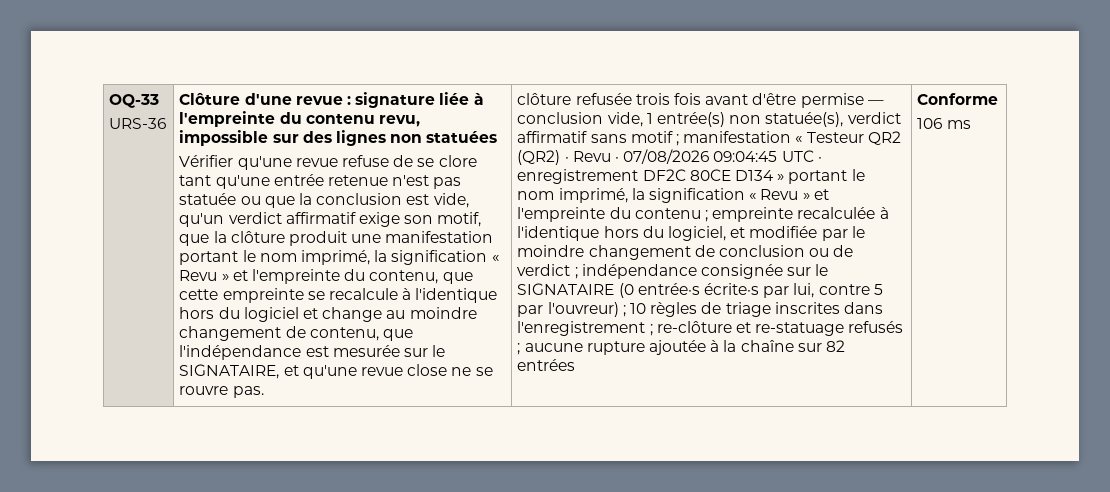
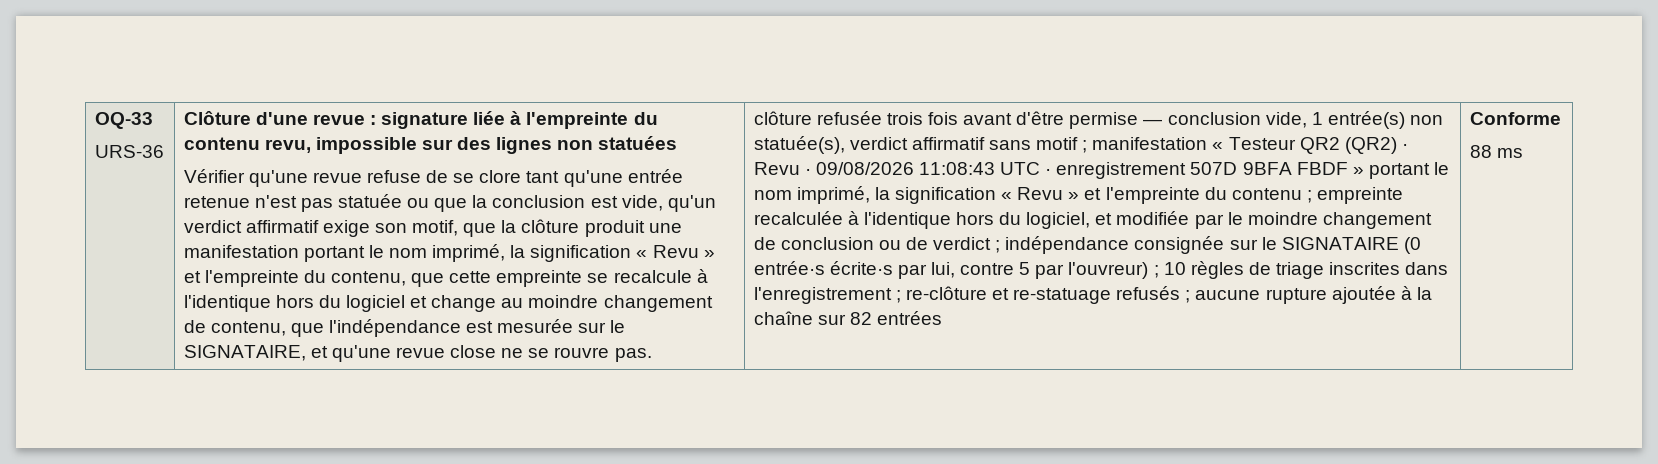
- manifestation « Testeur QR2 (QR2) · Revu · 07/08/2026 09:04:45 UTC · enregistrement DF2C 80CE D134 » portant le nom imprimé, la signification « Revu » et l'empreinte du contenu ;
+ manifestation « Testeur QR2 (QR2) · Revu · 09/08/2026 11:08:43 UTC · enregistrement 507D 9BFA FBDF » portant le nom imprimé, la signification « Revu » et l'empreinte du contenu ;
- 106 ms
+ 88 ms

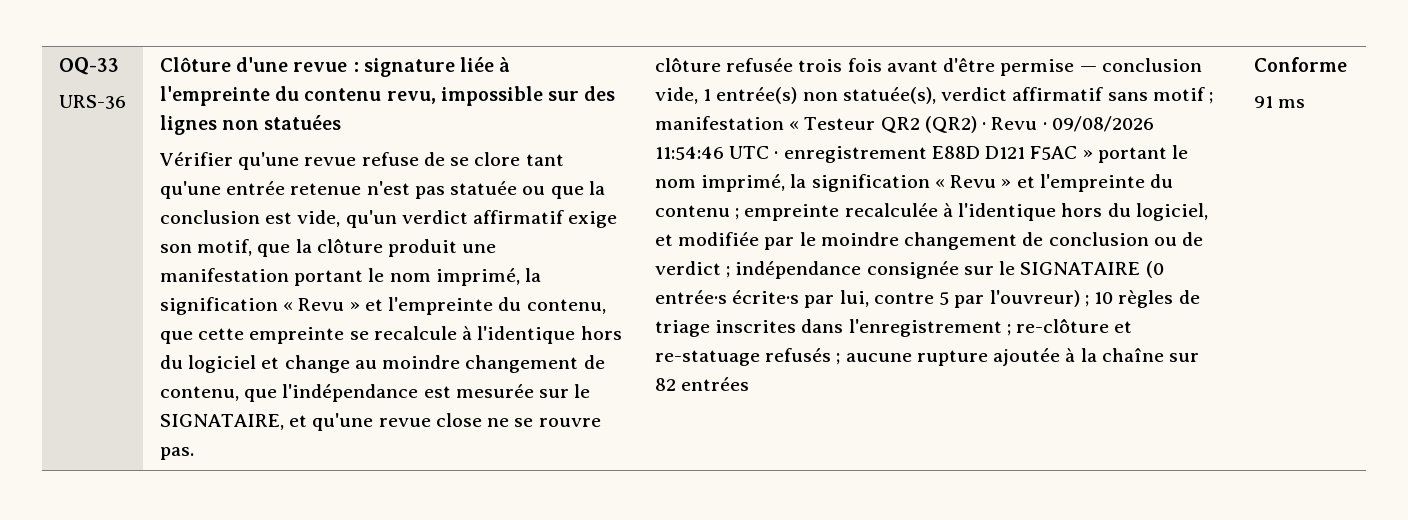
- manifestation « Testeur QR2 (QR2) · Revu · 09/08/2026 11:08:43 UTC · enregistrement 507D 9BFA FBDF » portant le nom imprimé, la signification « Revu » et l'empreinte du contenu ;
+ manifestation « Testeur QR2 (QR2) · Revu · 09/08/2026 11:54:46 UTC · enregistrement E88D D121 F5AC » portant le nom imprimé, la signification « Revu » et l'empreinte du contenu ;
- 88 ms
+ 91 ms

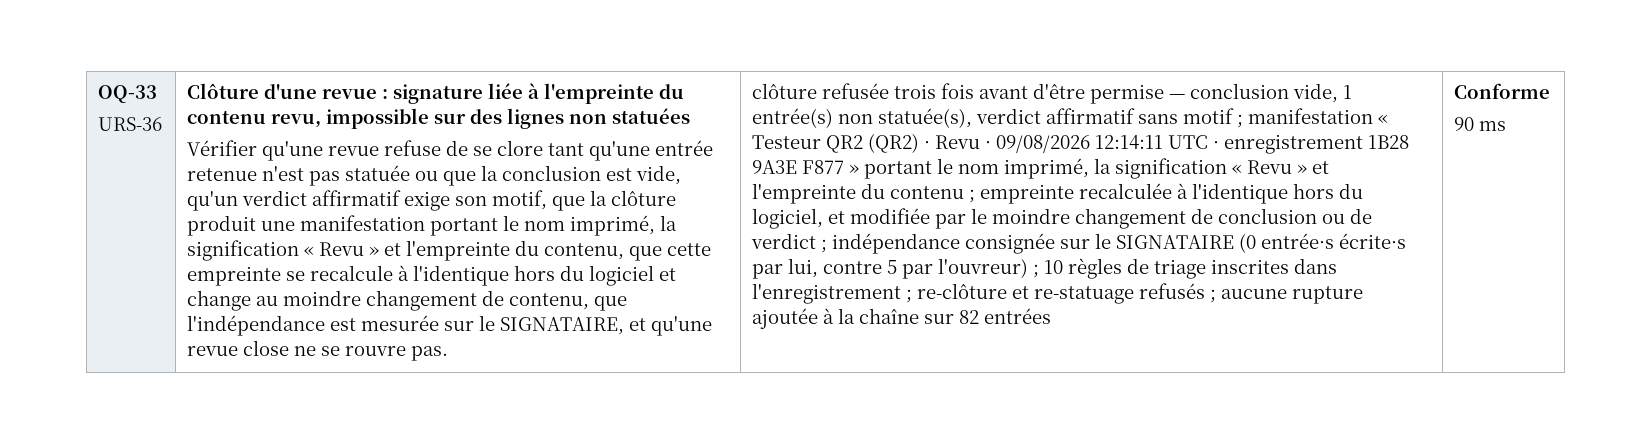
- manifestation « Testeur QR2 (QR2) · Revu · 09/08/2026 11:54:46 UTC · enregistrement E88D D121 F5AC » portant le nom imprimé, la signification « Revu » et l'empreinte du contenu ;
+ manifestation « Testeur QR2 (QR2) · Revu · 09/08/2026 12:14:11 UTC · enregistrement 1B28 9A3E F877 » portant le nom imprimé, la signification « Revu » et l'empreinte du contenu ;
- 91 ms
+ 90 ms

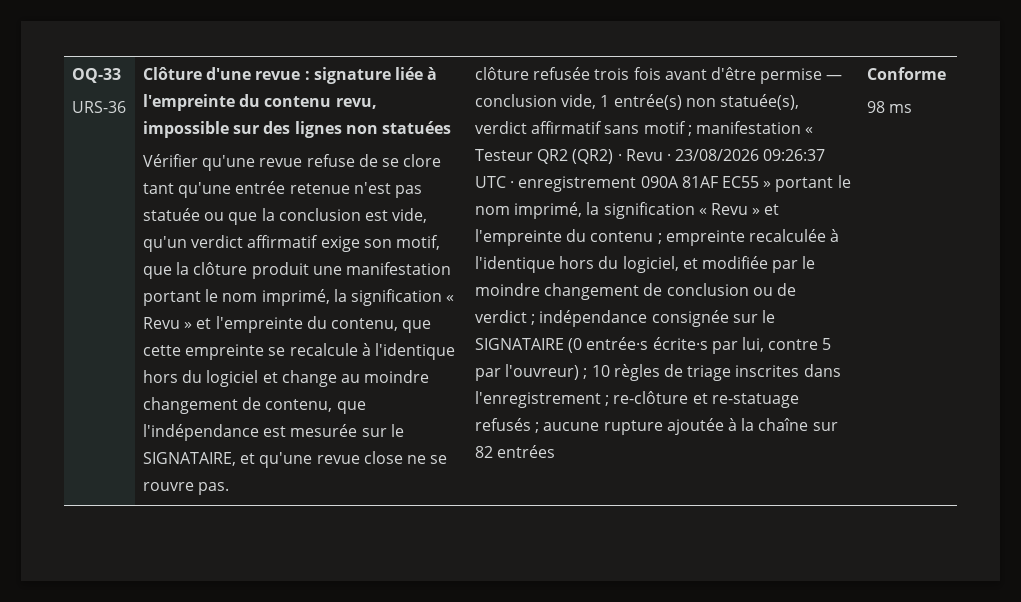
- manifestation « Testeur QR2 (QR2) · Revu · 09/08/2026 12:14:11 UTC · enregistrement 1B28 9A3E F877 » portant le nom imprimé, la signification « Revu » et l'empreinte du contenu ;
+ manifestation « Testeur QR2 (QR2) · Revu · 23/08/2026 09:26:37 UTC · enregistrement 090A 81AF EC55 » portant le nom imprimé, la signification « Revu » et l'empreinte du contenu ;
- 90 ms
+ 98 ms

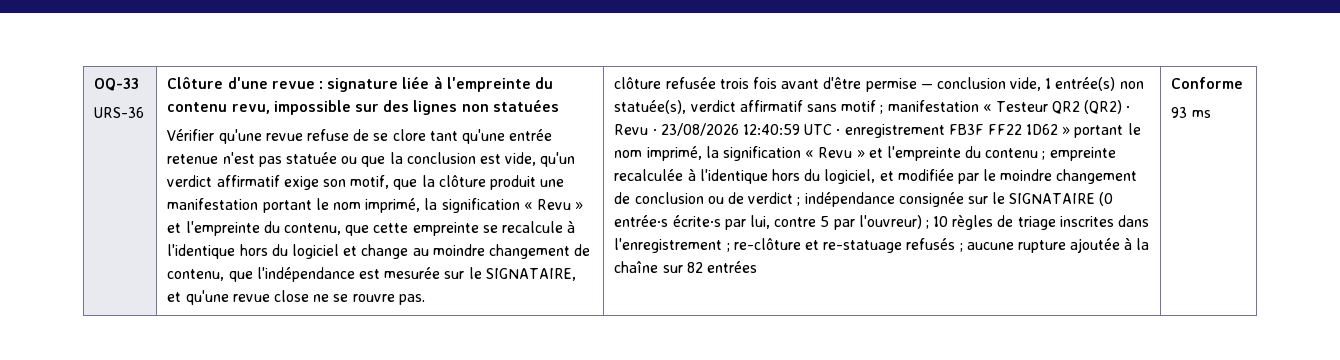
- manifestation « Testeur QR2 (QR2) · Revu · 23/08/2026 09:26:37 UTC · enregistrement 090A 81AF EC55 » portant le nom imprimé, la signification « Revu » et l'empreinte du contenu ;
+ manifestation « Testeur QR2 (QR2) · Revu · 23/08/2026 12:40:59 UTC · enregistrement FB3F FF22 1D62 » portant le nom imprimé, la signification « Revu » et l'empreinte du contenu ;
- 98 ms
+ 93 ms

